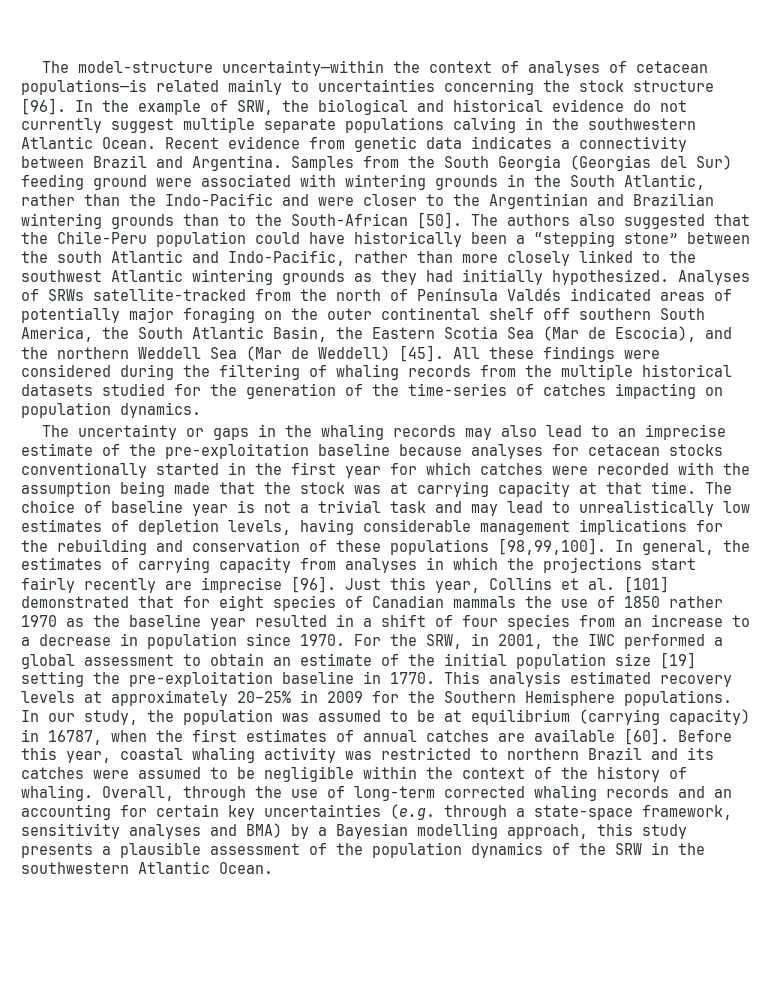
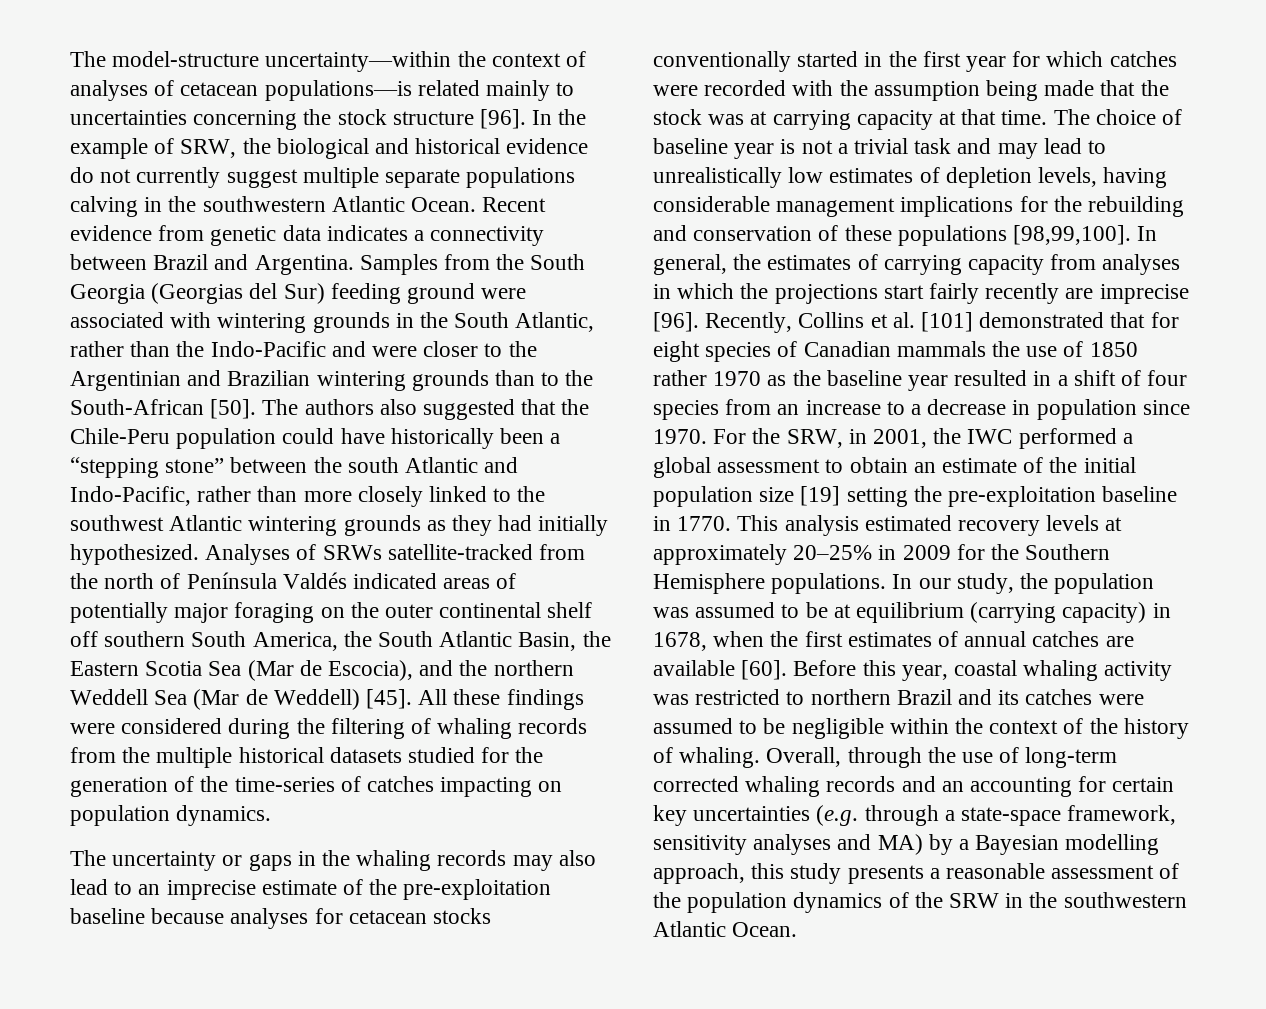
- Just this year, Collins et al. [101] demonstrated that for eight species of Canadian mammals the use of 1850 rather 1970 as the baseline year resulted in a shift of four species from an increase to a decrease in population since 1970.
+ Recently, Collins et al. [101] demonstrated that for eight species of Canadian mammals the use of 1850 rather 1970 as the baseline year resulted in a shift of four species from an increase to a decrease in population since 1970.
- In our study, the population was assumed to be at equilibrium (carrying capacity) in 16787, when the first estimates of annual catches are available [60].
+ In our study, the population was assumed to be at equilibrium (carrying capacity) in 1678, when the first estimates of annual catches are available [60].
- Overall, through the use of long-term corrected whaling records and an accounting for certain key uncertainties (e.g. through a state-space framework, sensitivity analyses and BMA) by a Bayesian modelling approach, this study presents a plausible assessment of the population dynamics of the SRW in the southwestern Atlantic Ocean.
+ Overall, through the use of long-term corrected whaling records and an accounting for certain key uncertainties (e.g. through a state-space framework, sensitivity analyses and MA) by a Bayesian modelling approach, this study presents a reasonable assessment of the population dynamics of the SRW in the southwestern Atlantic Ocean.

